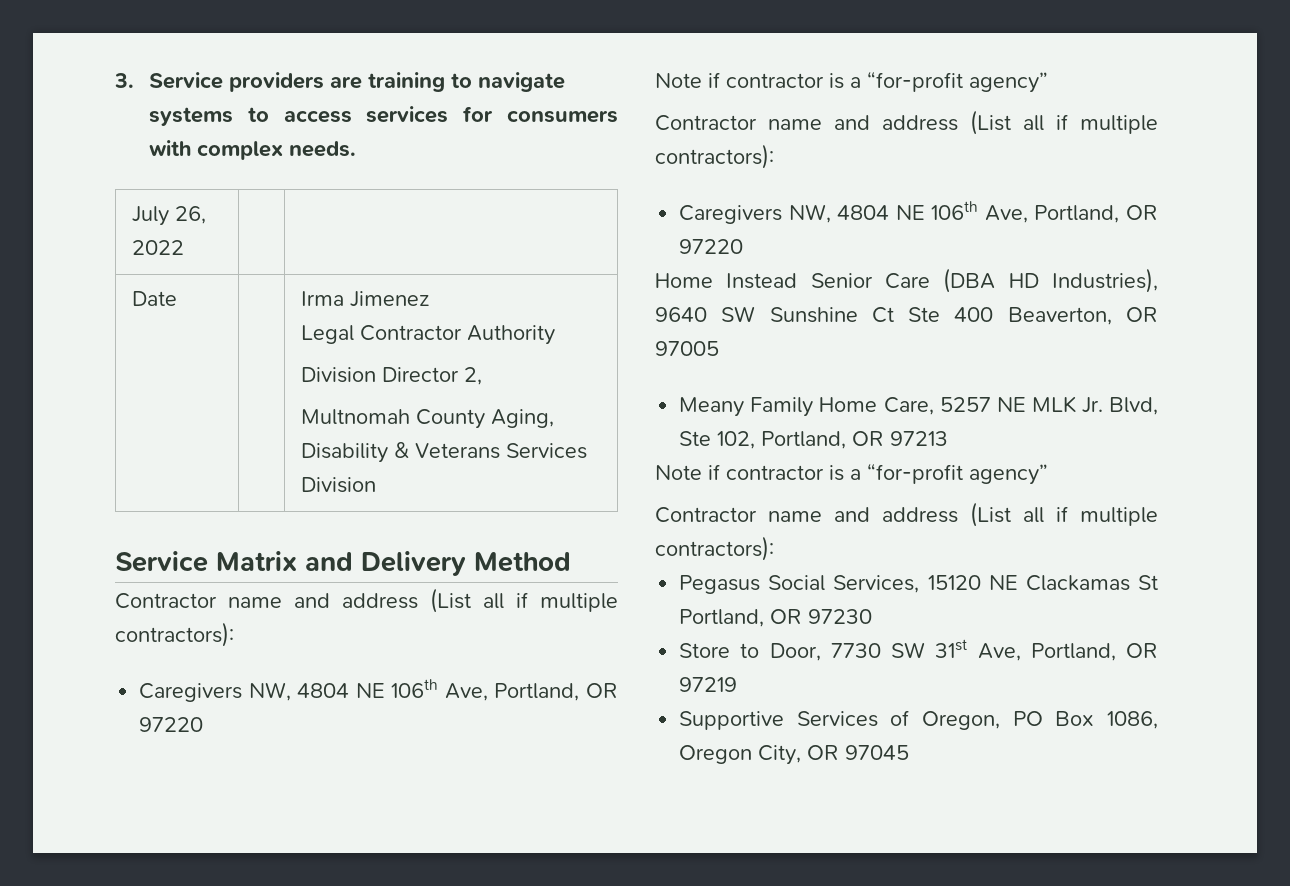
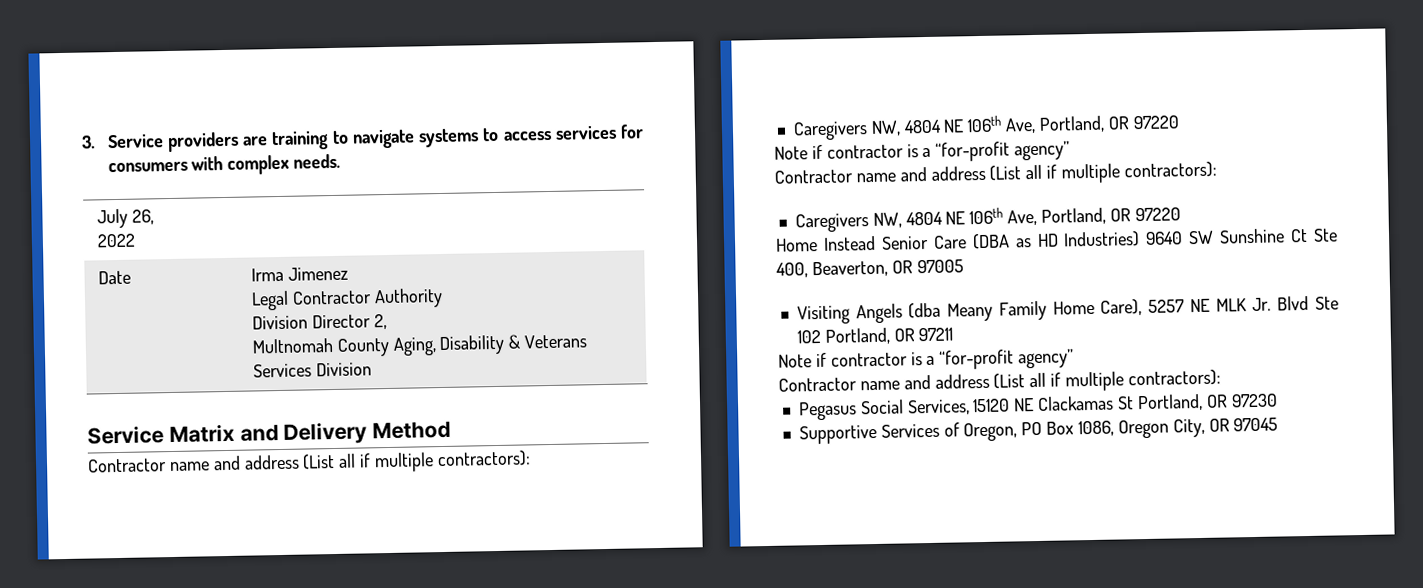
- Home Instead Senior Care (DBA HD Industries), 9640 SW Sunshine Ct Ste 400 Beaverton, OR 97005
+ Home Instead Senior Care (DBA as HD Industries) 9640 SW Sunshine Ct Ste 400, Beaverton, OR 97005
- Meany Family Home Care, 5257 NE MLK Jr. Blvd, Ste 102, Portland, OR 97213
+ Visiting Angels (dba Meany Family Home Care), 5257 NE MLK Jr. Blvd Ste 102 Portland, OR 97211
- Store to Door, 7730 SW 31st Ave, Portland, OR 97219

